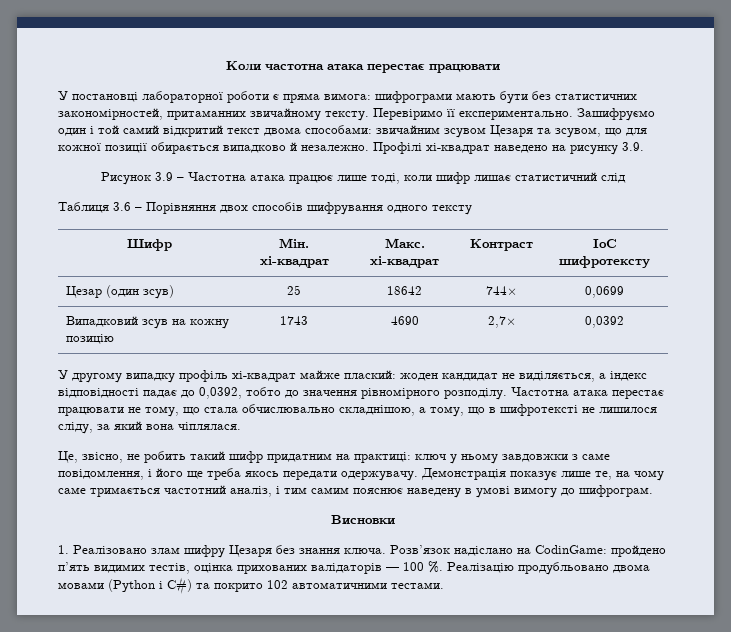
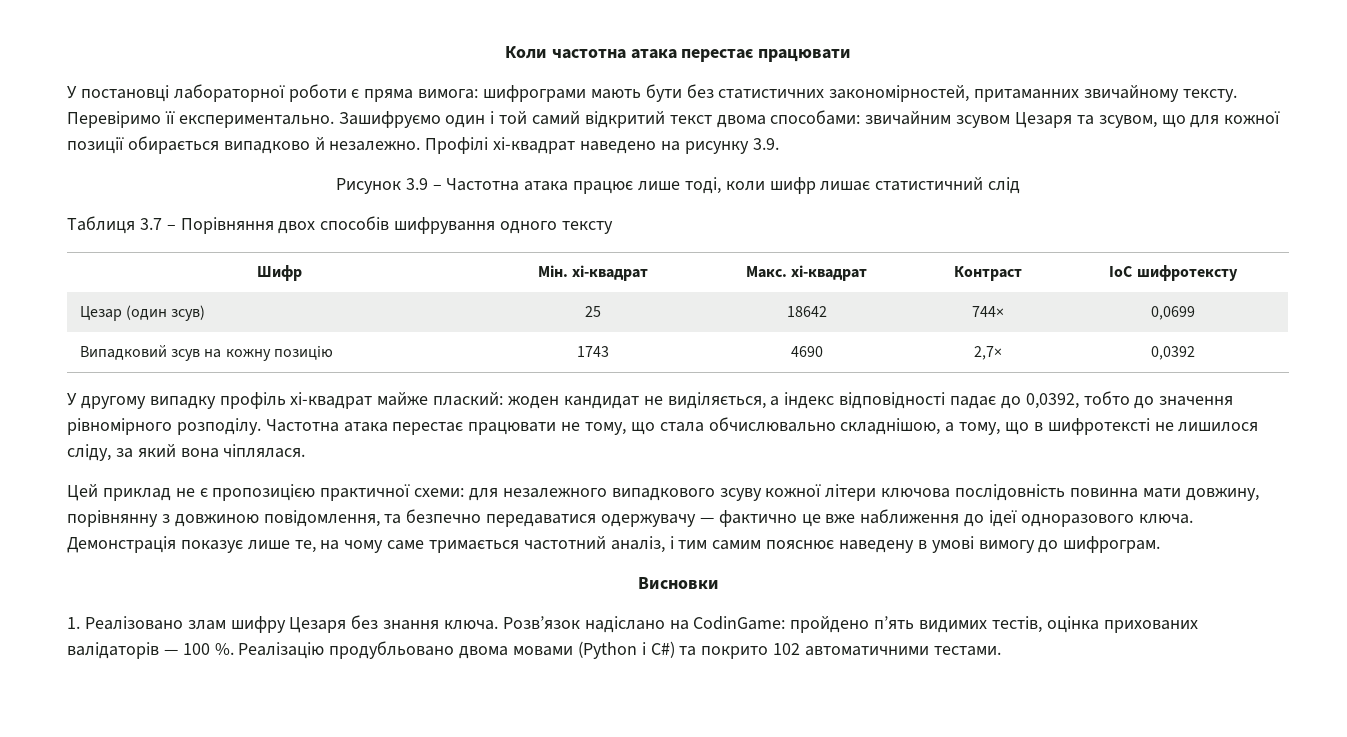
- Таблиця 3.6 – Порівняння двох способів шифрування одного тексту
+ Таблиця 3.7 – Порівняння двох способів шифрування одного тексту
- Це, звісно, не робить такий шифр придатним на практиці: ключ у ньому завдовжки з саме повідомлення, і його ще треба якось передати одержувачу.
+ Цей приклад не є пропозицією практичної схеми: для незалежного випадкового зсуву кожної літери ключова послідовність повинна мати довжину, порівнянну з довжиною повідомлення, та безпечно передаватися одержувачу — фактично це вже наближення до ідеї одноразового ключа.

